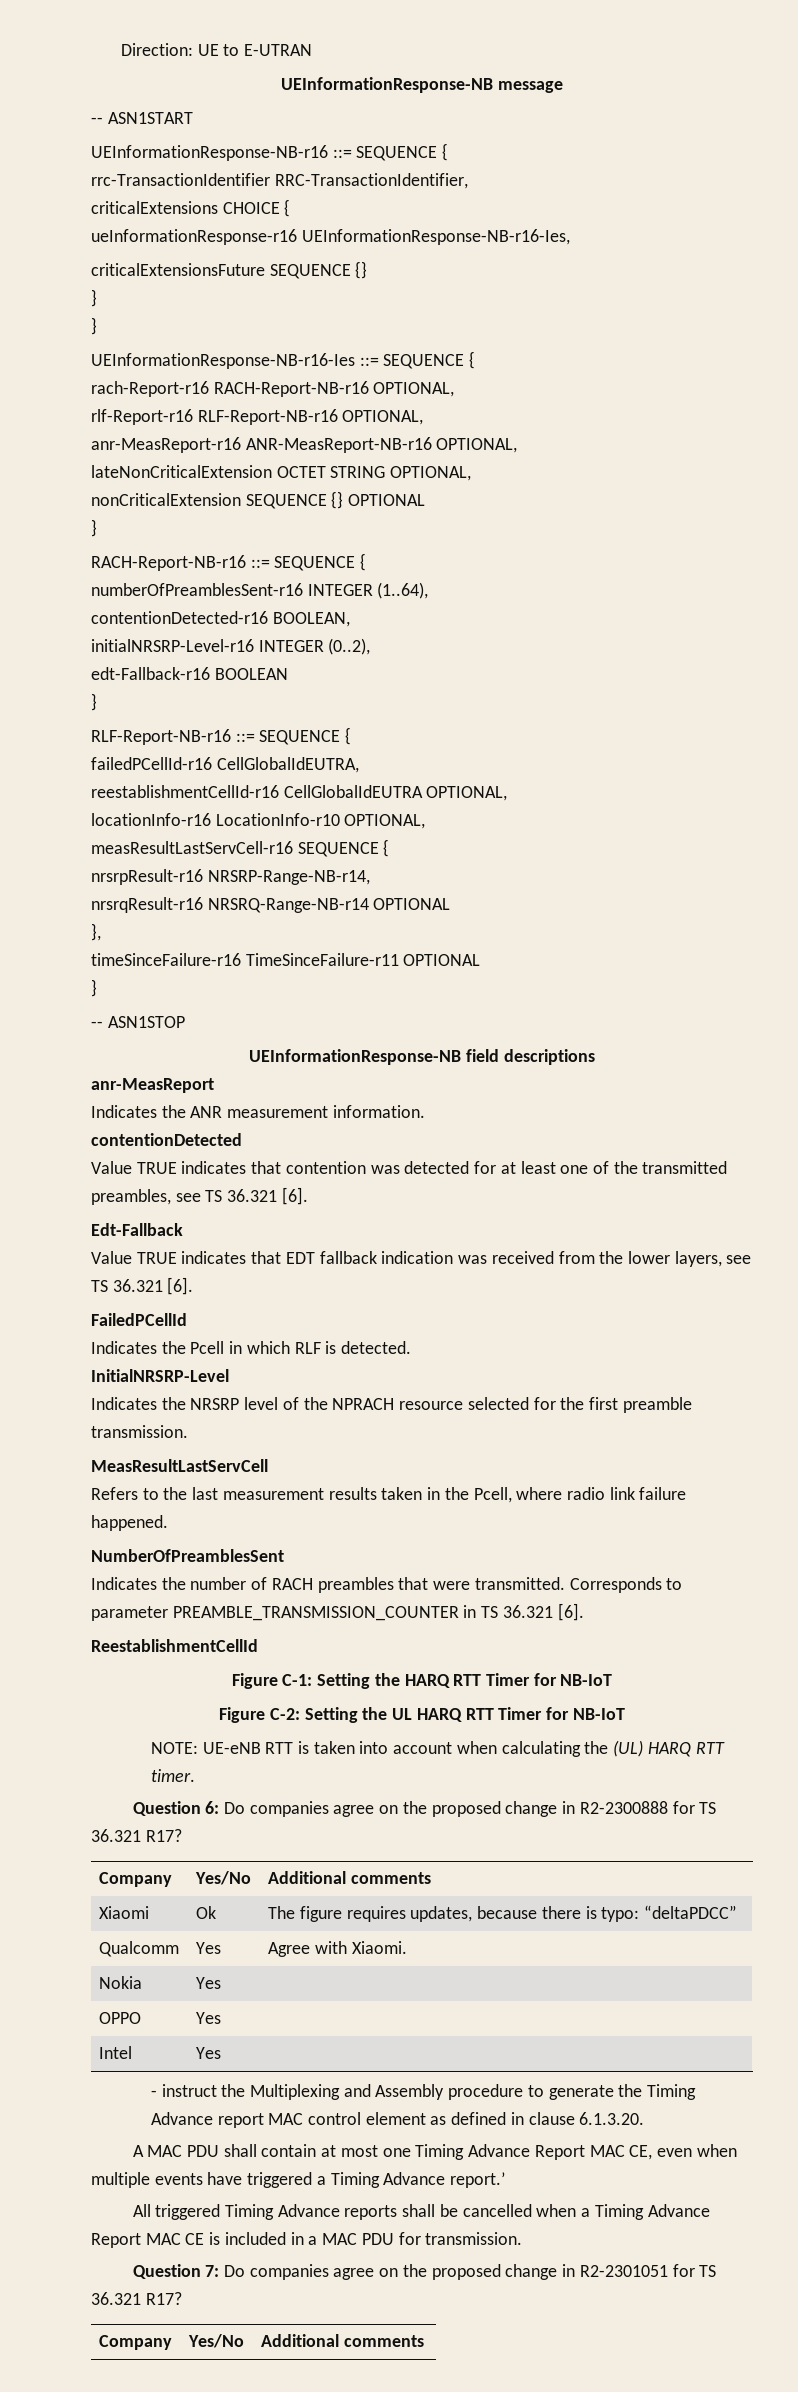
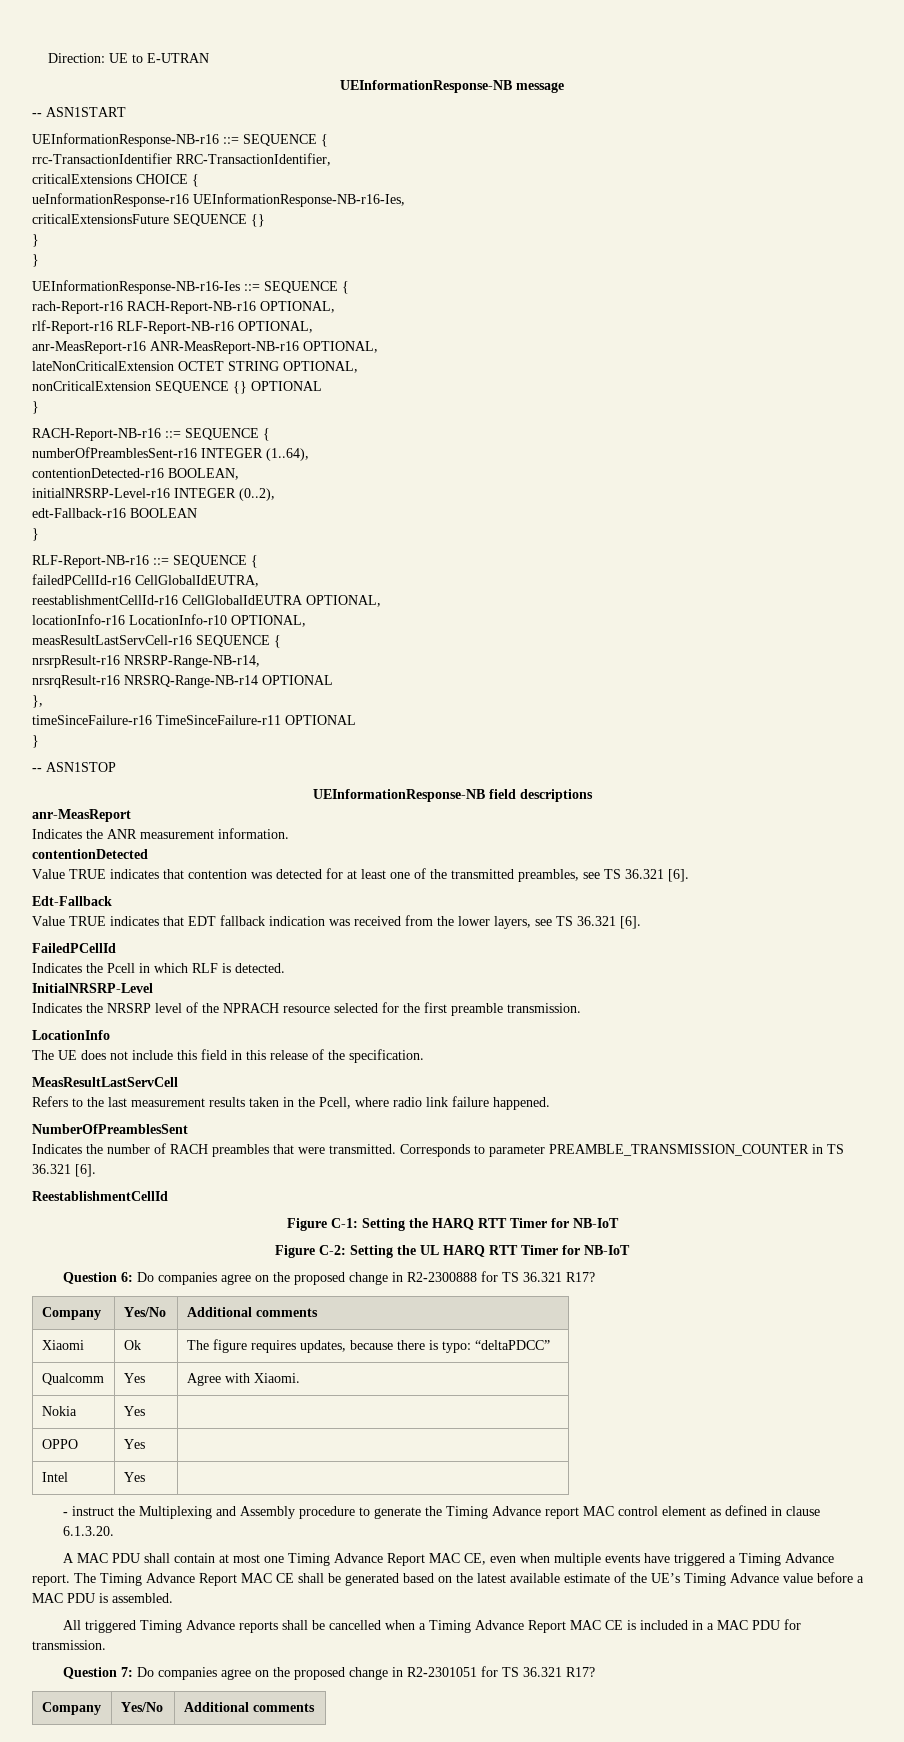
+ LocationInfo
+ The UE does not include this field in this release of the specification.
- NOTE: UE-eNB RTT is taken into account when calculating the (UL) HARQ RTT timer.
- A MAC PDU shall contain at most one Timing Advance Report MAC CE, even when multiple events have triggered a Timing Advance report.’
+ A MAC PDU shall contain at most one Timing Advance Report MAC CE, even when multiple events have triggered a Timing Advance report. The Timing Advance Report MAC CE shall be generated based on the latest available estimate of the UE’s Timing Advance value before a MAC PDU is assembled.

